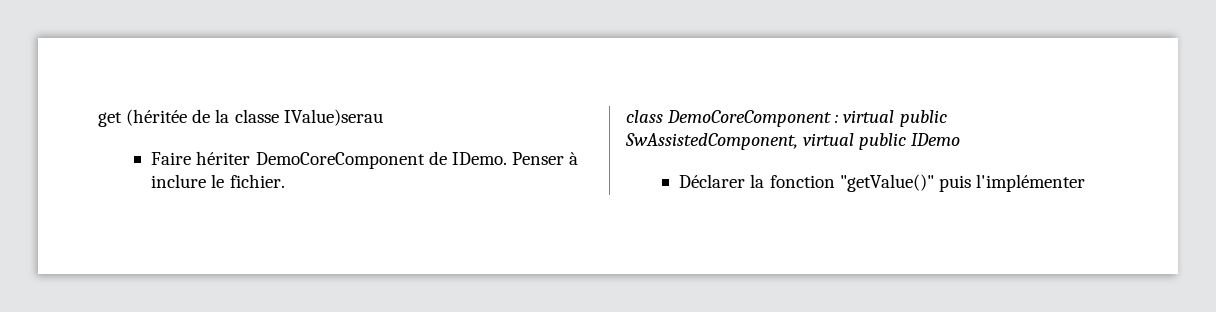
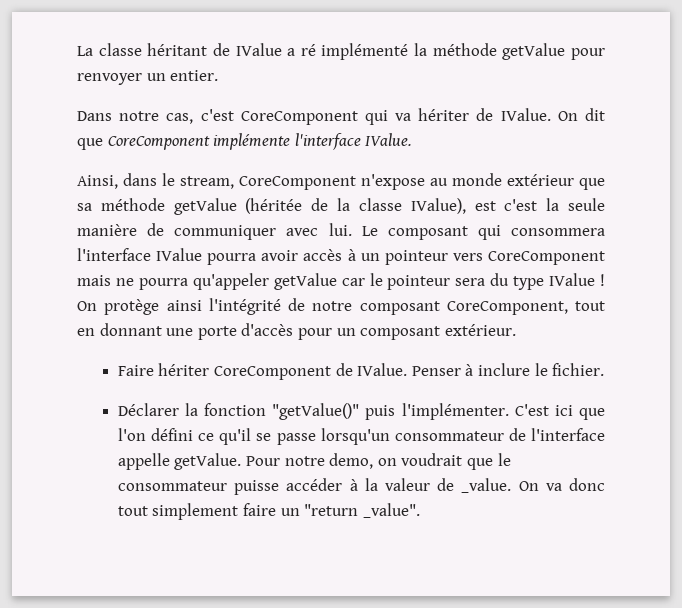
- get (héritée de la classe IValue)serau
+ La classe héritant de IValue a ré implémenté la méthode getValue pour renvoyer un entier.
+ Dans notre cas, c'est CoreComponent qui va hériter de IValue. On dit que CoreComponent implémente l'interface IValue.
+ Ainsi, dans le stream, CoreComponent n'expose au monde extérieur que sa méthode getValue (héritée de la classe IValue), est c'est la seule manière de communiquer avec lui. Le composant qui consommera l'interface IValue pourra avoir accès à un pointeur vers CoreComponent mais ne pourra qu'appeler getValue car le pointeur sera du type IValue ! On protège ainsi l'intégrité de notre composant CoreComponent, tout en donnant une porte d'accès pour un composant extérieur.
- Faire hériter DemoCoreComponent de IDemo.
+ Faire hériter CoreComponent de IValue.
- class DemoCoreComponent : virtual public SwAssistedComponent, virtual public IDemo
- Déclarer la fonction "getValue()" puis l'implémenter
+ Déclarer la fonction "getValue()" puis l'implémenter. C'est ici que l'on défini ce qu'il se passe lorsqu'un consommateur de l'interface appelle getValue. Pour notre demo, on voudrait que le consommateur puisse accéder à la valeur de _value. On va donc tout simplement faire un "return _value".

